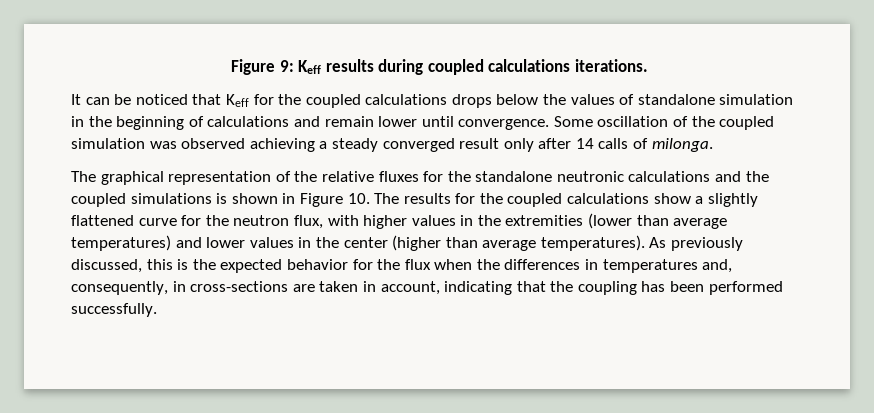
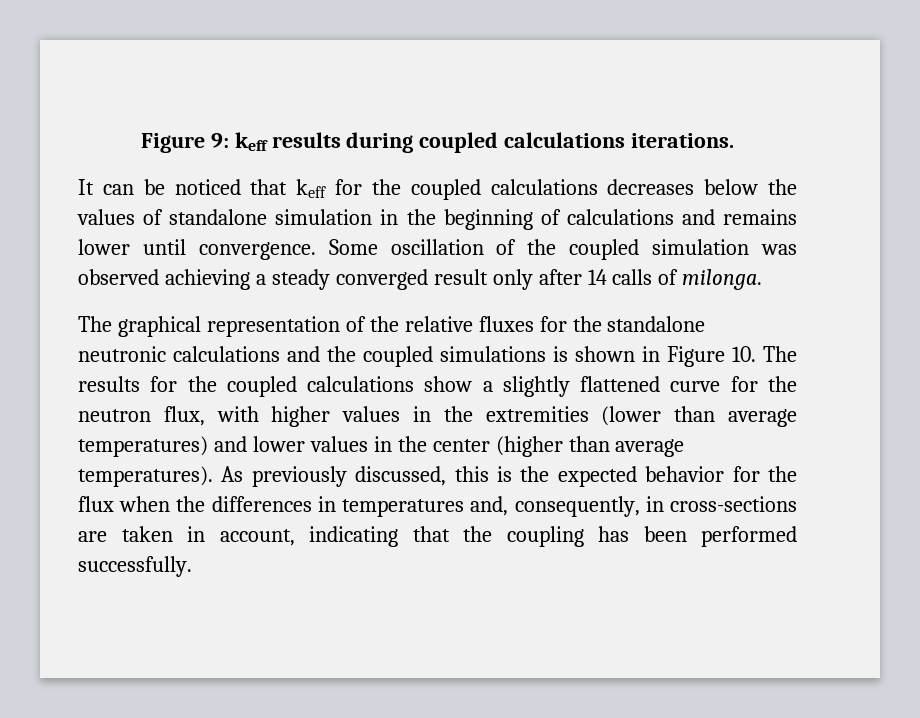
- Figure 9: Keff results during coupled calculations iterations.
+ Figure 9: keff results during coupled calculations iterations.
- It can be noticed that Keff for the coupled calculations drops below the values of standalone simulation in the beginning of calculations and remain lower until convergence.
+ It can be noticed that keff for the coupled calculations decreases below the values of standalone simulation in the beginning of calculations and remains lower until convergence.

